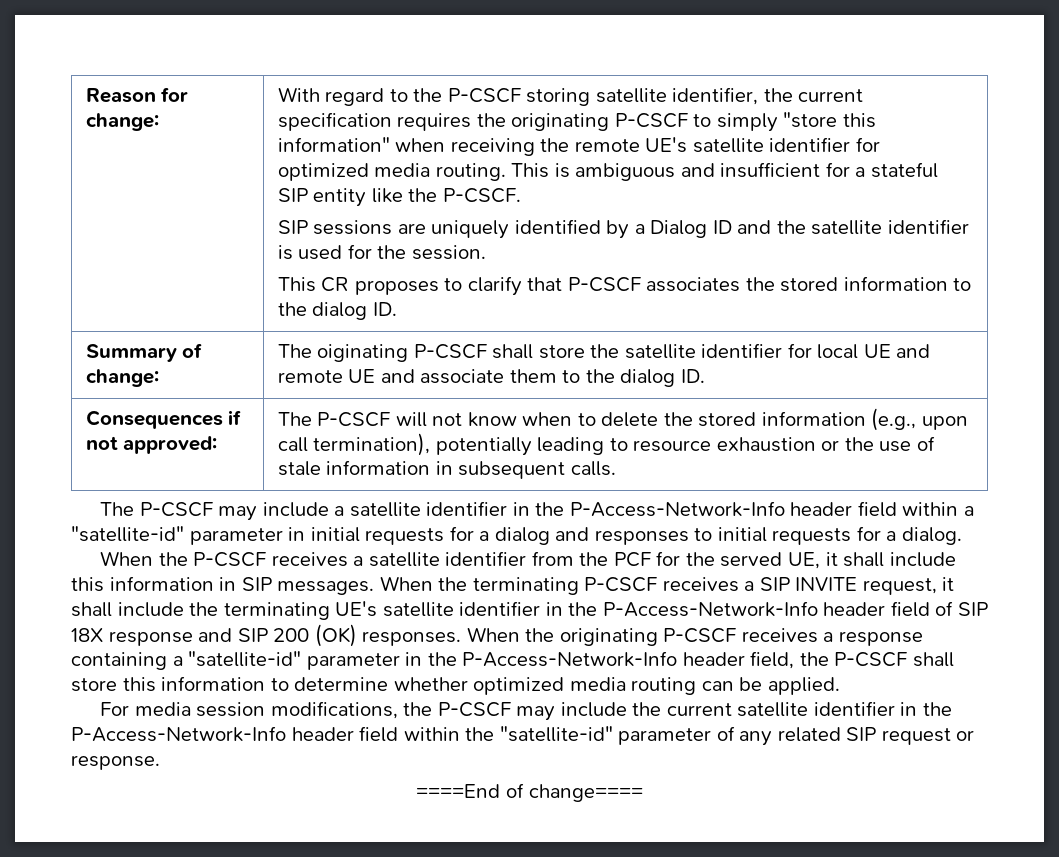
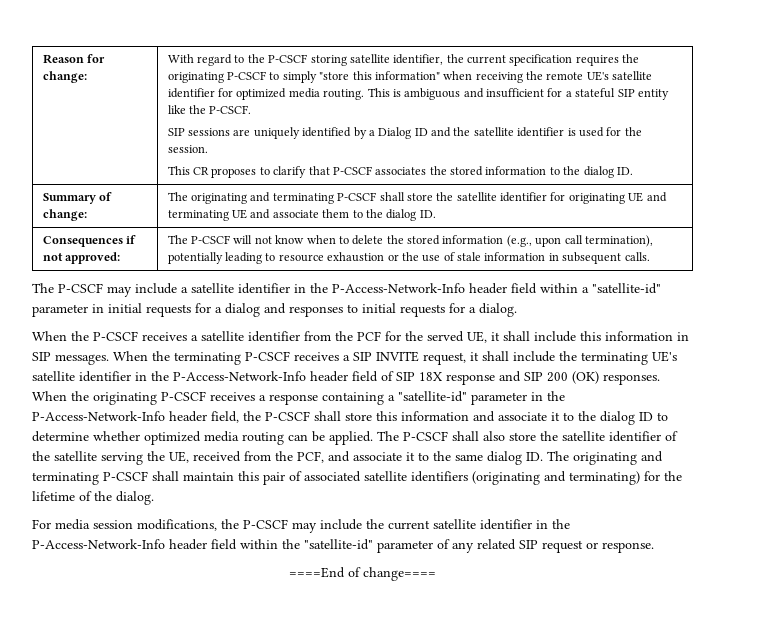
- Summary of change: | The oiginating P-CSCF shall store the satellite identifier for local UE and remote UE and associate them to the dialog ID.
+ Summary of change: | The originating and terminating P-CSCF shall store the satellite identifier for originating UE and terminating UE and associate them to the dialog ID.
- When the originating P-CSCF receives a response containing a "satellite-id" parameter in the P-Access-Network-Info header field, the P-CSCF shall store this information to determine whether optimized media routing can be applied.
+ When the originating P-CSCF receives a response containing a "satellite-id" parameter in the P-Access-Network-Info header field, the P-CSCF shall store this information and associate it to the dialog ID to determine whether optimized media routing can be applied. The P-CSCF shall also store the satellite identifier of the satellite serving the UE, received from the PCF, and associate it to the same dialog ID. The originating and terminating P-CSCF shall maintain this pair of associated satellite identifiers (originating and terminating) for the lifetime of the dialog.

